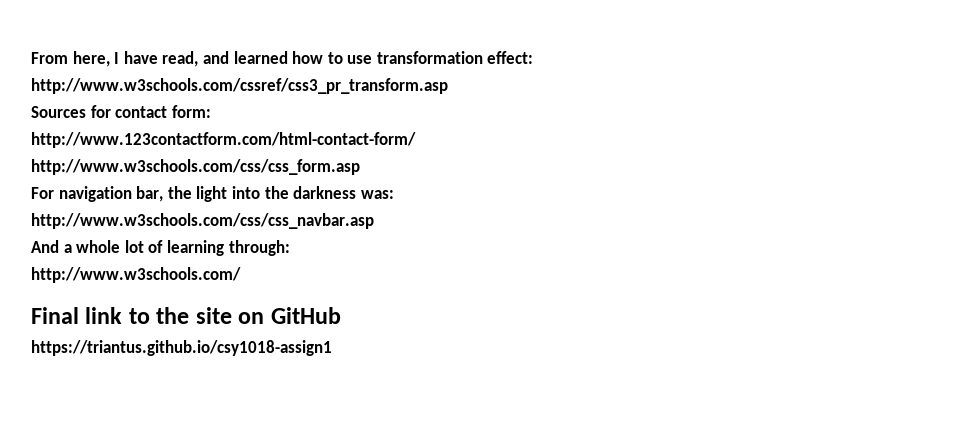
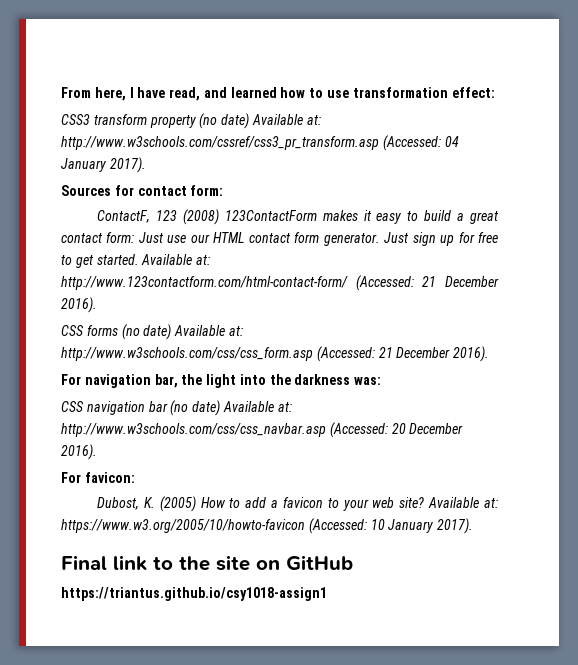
- http://www.w3schools.com/cssref/css3_pr_transform.asp
+ CSS3 transform property (no date) Available at: http://www.w3schools.com/cssref/css3_pr_transform.asp (Accessed: 04 January 2017).
  Sources for contact form:
- http://www.123contactform.com/html-contact-form/
- http://www.w3schools.com/css/css_form.asp
+ ContactF, 123 (2008) 123ContactForm makes it easy to build a great contact form: Just use our HTML contact form generator. Just sign up for free to get started. Available at: http://www.123contactform.com/html-contact-form/ (Accessed: 21 December 2016).
+ CSS forms (no date) Available at: http://www.w3schools.com/css/css_form.asp (Accessed: 21 December 2016).
- http://www.w3schools.com/css/css_navbar.asp
- And a whole lot of learning through:
- http://www.w3schools.com/
+ CSS navigation bar (no date) Available at: http://www.w3schools.com/css/css_navbar.asp (Accessed: 20 December 2016).
+ For favicon:
+ Dubost, K. (2005) How to add a favicon to your web site? Available at: https://www.w3.org/2005/10/howto-favicon (Accessed: 10 January 2017).

